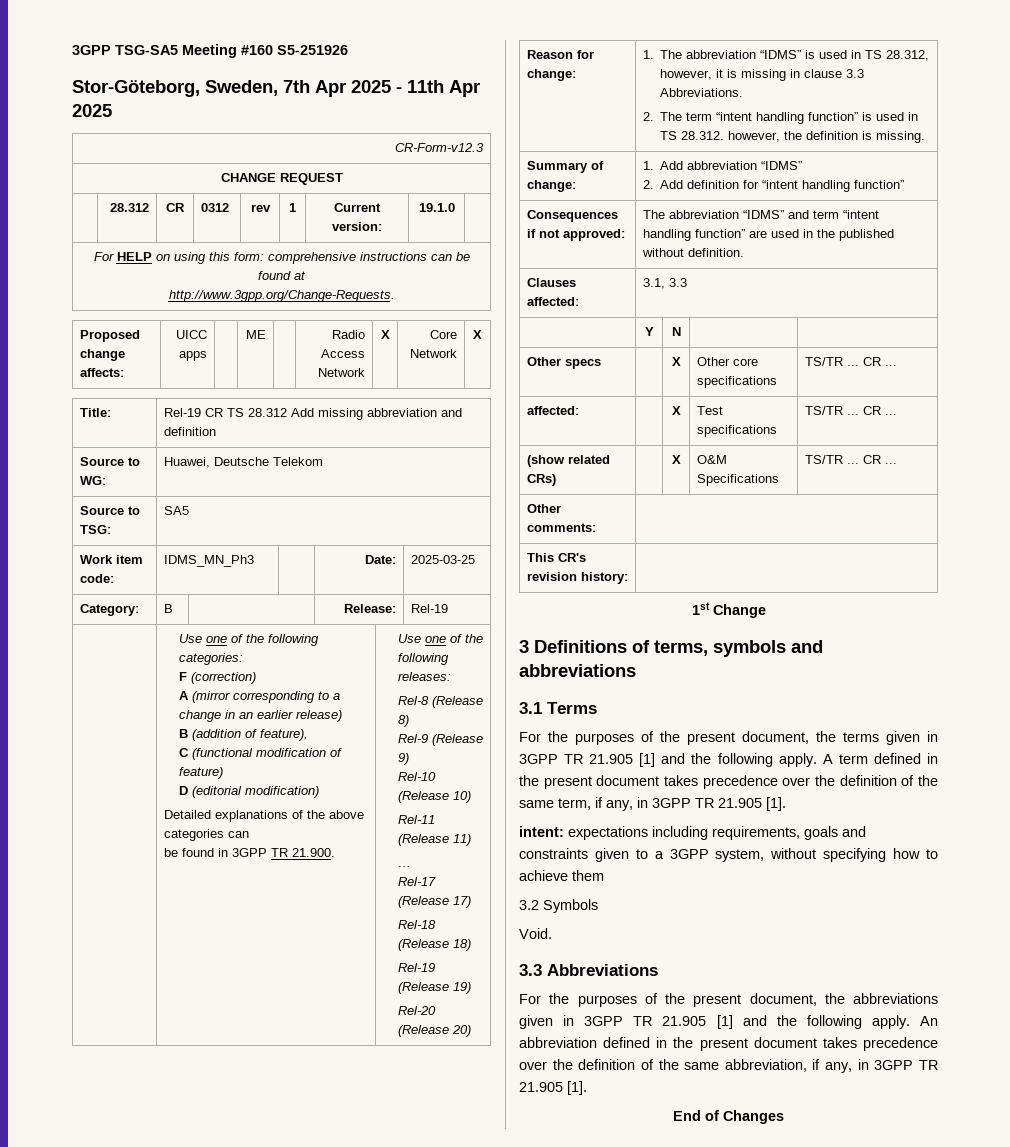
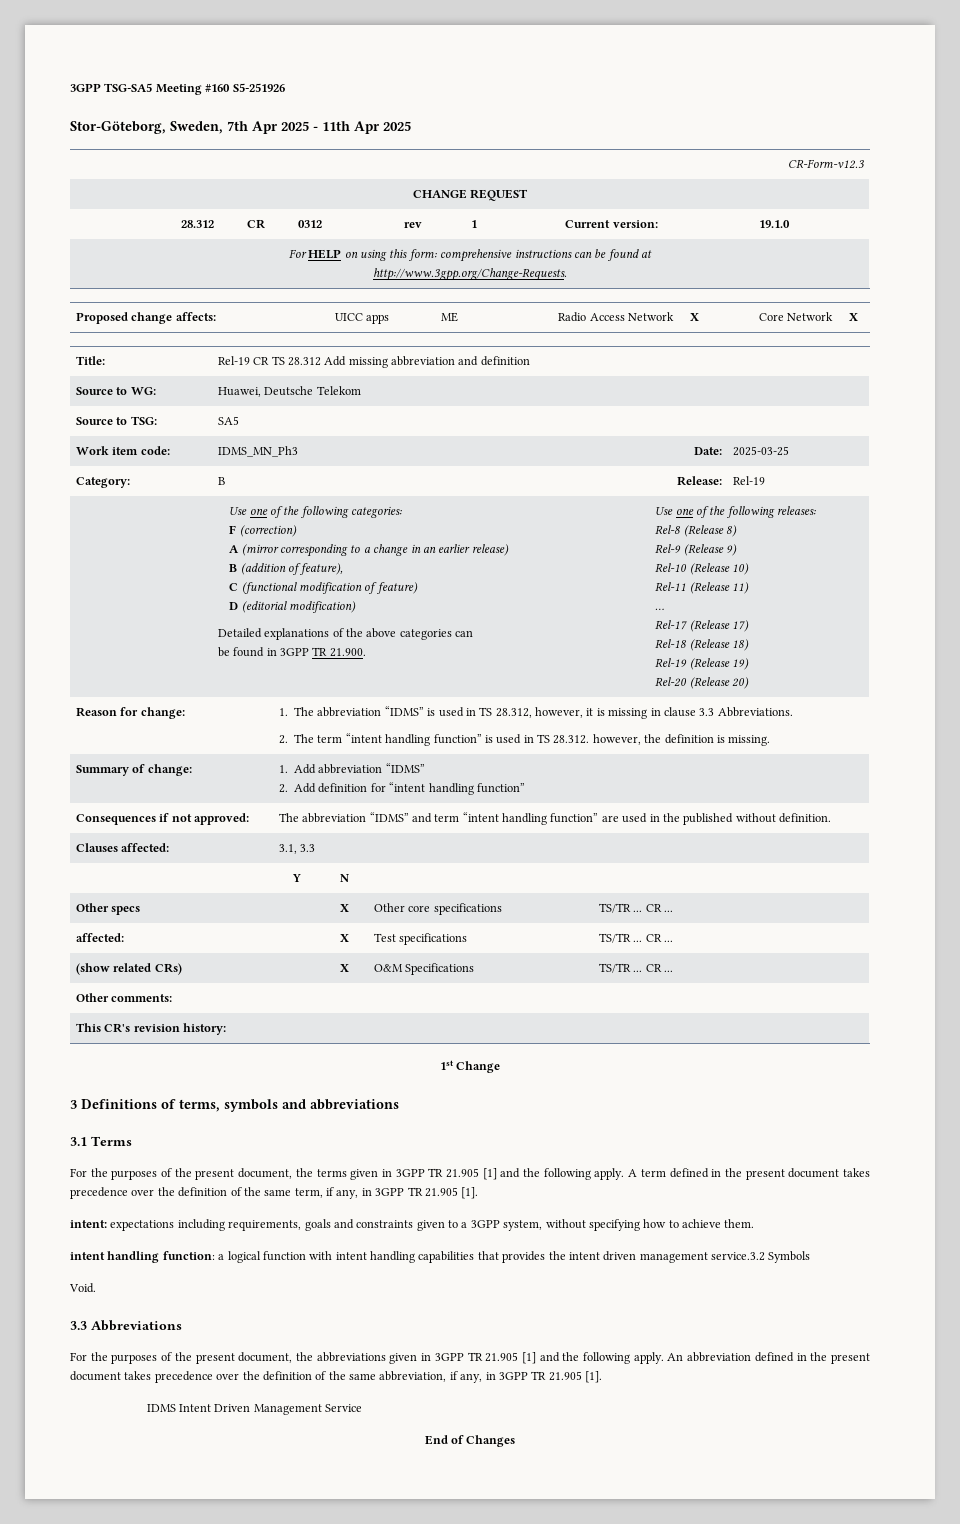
- intent: expectations including requirements, goals and constraints given to a 3GPP system, without specifying how to achieve them
- 3.2 Symbols
+ intent: expectations including requirements, goals and constraints given to a 3GPP system, without specifying how to achieve them.
+ intent handling function: a logical function with intent handling capabilities that provides the intent driven management service.3.2 Symbols
+ IDMS Intent Driven Management Service

